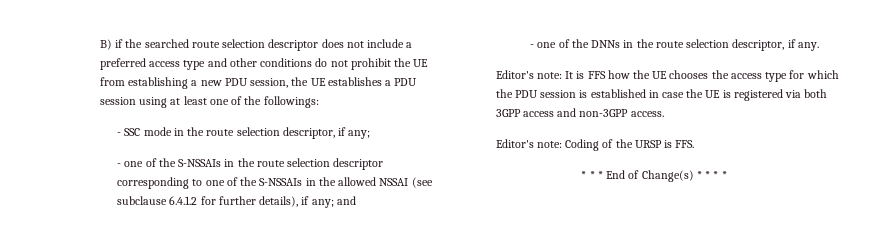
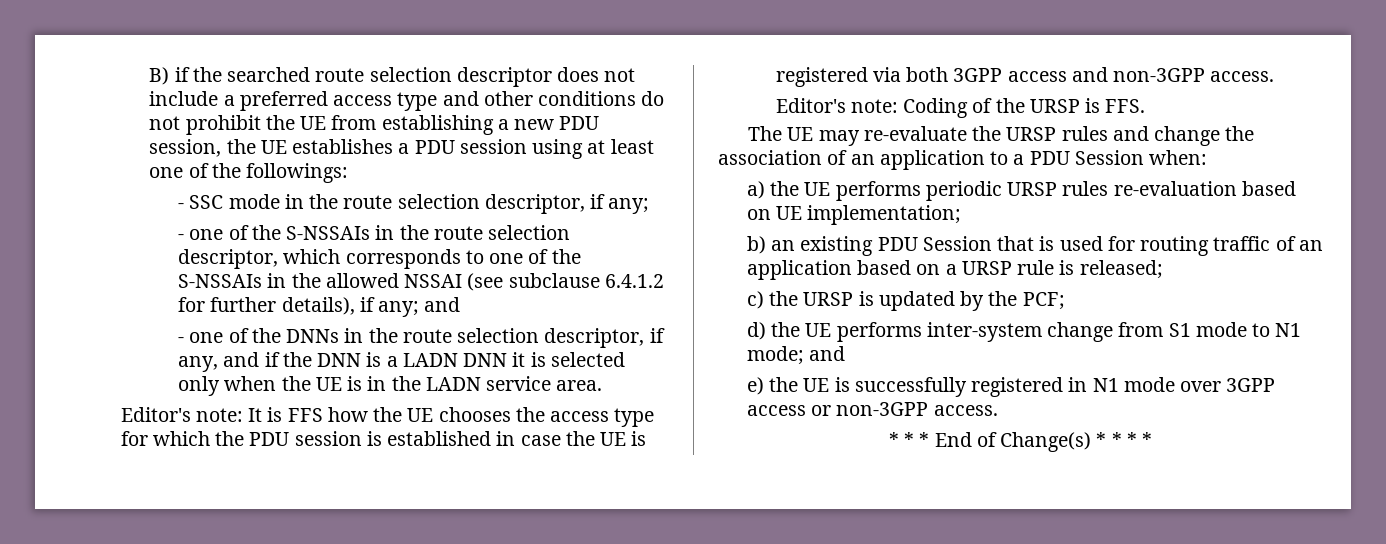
- - one of the S-NSSAIs in the route selection descriptor corresponding to one of the S-NSSAIs in the allowed NSSAI (see subclause 6.4.1.2 for further details), if any; and
+ - one of the S-NSSAIs in the route selection descriptor, which corresponds to one of the S-NSSAIs in the allowed NSSAI (see subclause 6.4.1.2 for further details), if any; and
- - one of the DNNs in the route selection descriptor, if any.
+ - one of the DNNs in the route selection descriptor, if any, and if the DNN is a LADN DNN it is selected only when the UE is in the LADN service area.
+ The UE may re-evaluate the URSP rules and change the association of an application to a PDU Session when:
+ a) the UE performs periodic URSP rules re-evaluation based on UE implementation;
+ b) an existing PDU Session that is used for routing traffic of an application based on a URSP rule is released;
+ c) the URSP is updated by the PCF;
+ d) the UE performs inter-system change from S1 mode to N1 mode; and
+ e) the UE is successfully registered in N1 mode over 3GPP access or non-3GPP access.

